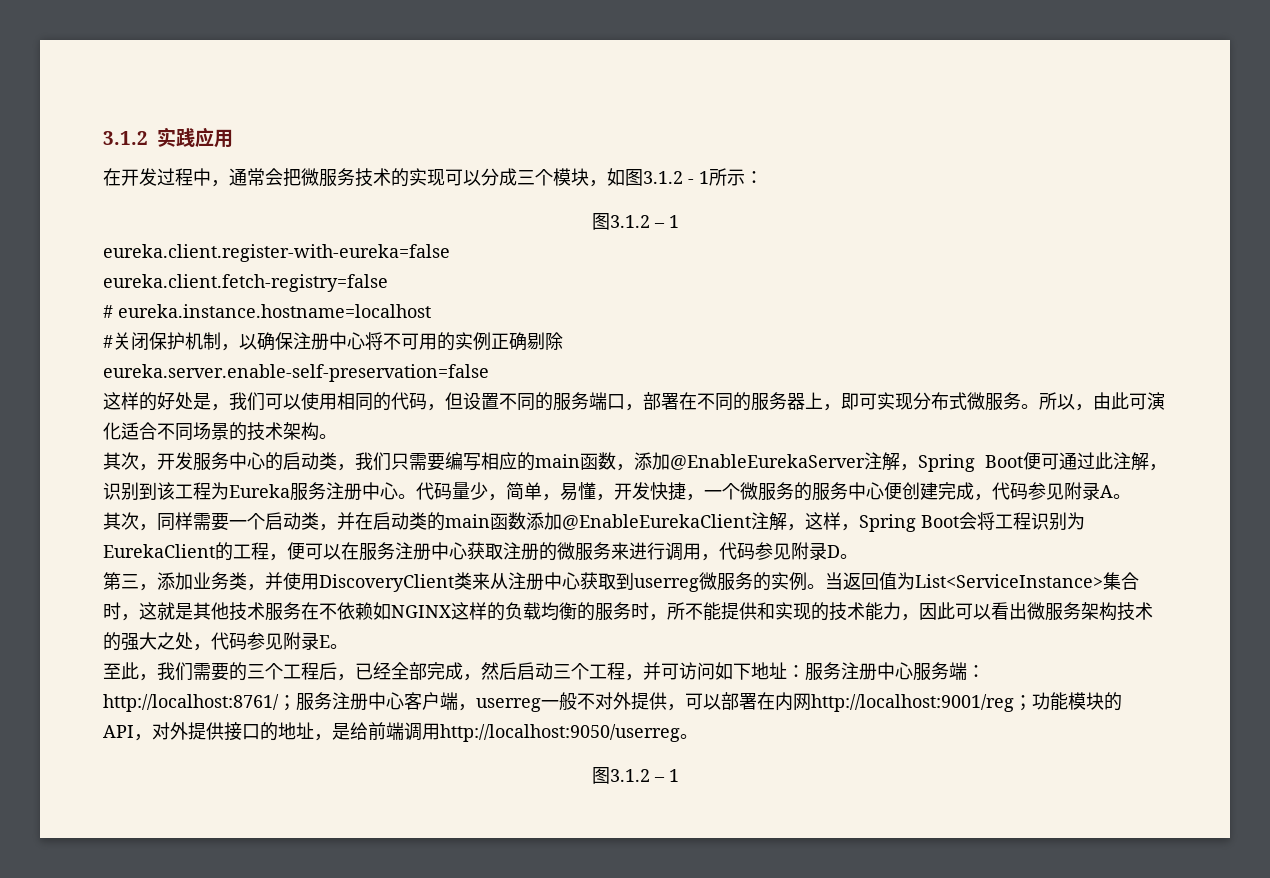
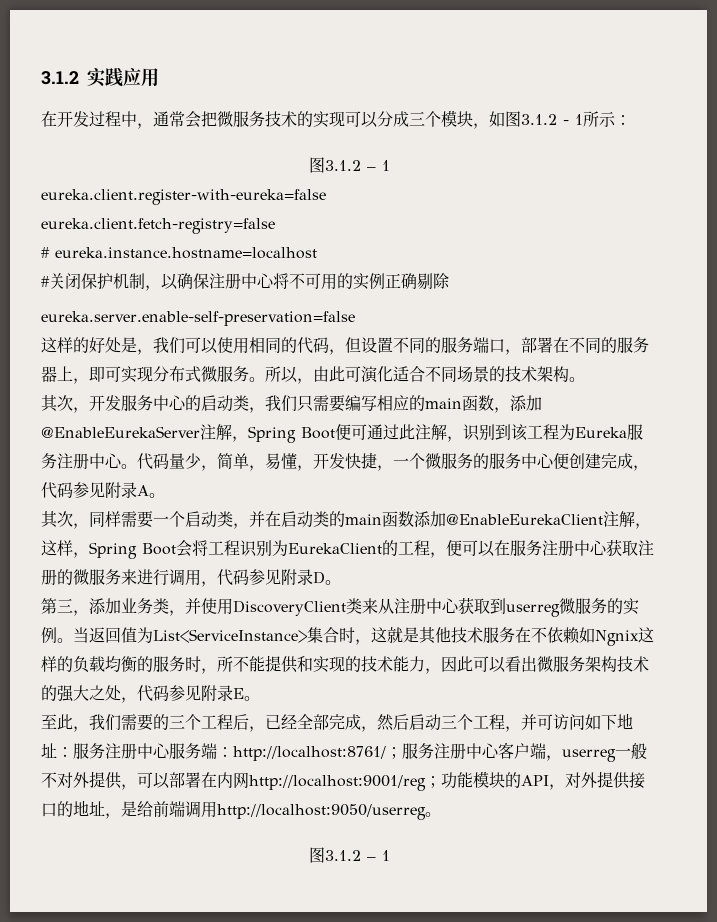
- 当返回值为List<ServiceInstance>集合时，这就是其他技术服务在不依赖如NGINX这样的负载均衡的服务时，所不能提供和实现的技术能力，因此可以看出微服务架构技术的强大之处，代码参见附录E。
+ 当返回值为List<ServiceInstance>集合时，这就是其他技术服务在不依赖如Ngnix这样的负载均衡的服务时，所不能提供和实现的技术能力，因此可以看出微服务架构技术的强大之处，代码参见附录E。

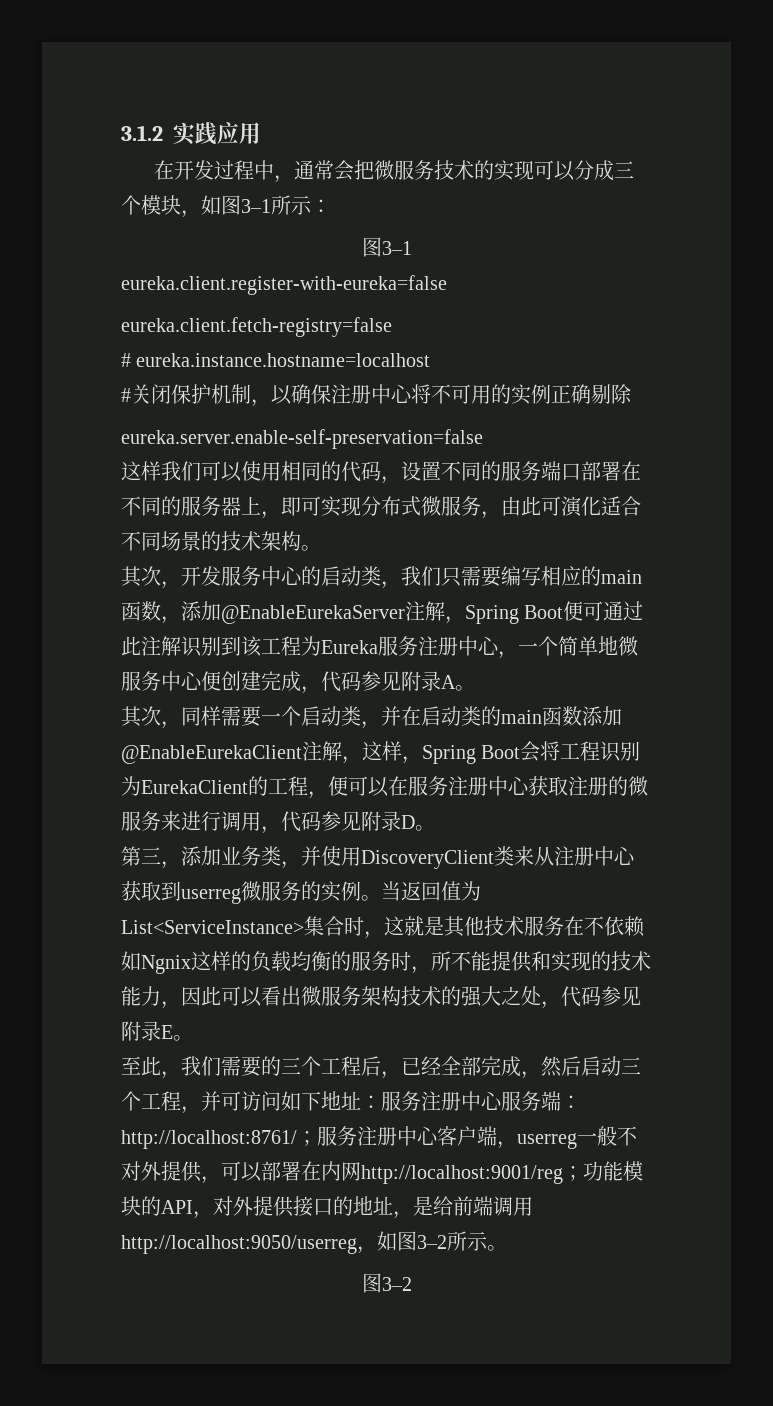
- 在开发过程中，通常会把微服务技术的实现可以分成三个模块，如图3.1.2 - 1所示：
- 图3.1.2 – 1
+ 在开发过程中，通常会把微服务技术的实现可以分成三个模块，如图3–1所示：
+ 图3–1
- 这样的好处是，我们可以使用相同的代码，但设置不同的服务端口，部署在不同的服务器上，即可实现分布式微服务。所以，由此可演化适合不同场景的技术架构。
+ 这样我们可以使用相同的代码，设置不同的服务端口部署在不同的服务器上，即可实现分布式微服务，由此可演化适合不同场景的技术架构。
- 其次，开发服务中心的启动类，我们只需要编写相应的main函数，添加@EnableEurekaServer注解，Spring Boot便可通过此注解，识别到该工程为Eureka服务注册中心。代码量少，简单，易懂，开发快捷，一个微服务的服务中心便创建完成，代码参见附录A。
+ 其次，开发服务中心的启动类，我们只需要编写相应的main函数，添加@EnableEurekaServer注解，Spring Boot便可通过此注解识别到该工程为Eureka服务注册中心，一个简单地微服务中心便创建完成，代码参见附录A。
- 至此，我们需要的三个工程后，已经全部完成，然后启动三个工程，并可访问如下地址：服务注册中心服务端：http://localhost:8761/；服务注册中心客户端，userreg一般不对外提供，可以部署在内网http://localhost:9001/reg；功能模块的API，对外提供接口的地址，是给前端调用http://localhost:9050/userreg。
- 图3.1.2 – 1
+ 至此，我们需要的三个工程后，已经全部完成，然后启动三个工程，并可访问如下地址：服务注册中心服务端：http://localhost:8761/；服务注册中心客户端，userreg一般不对外提供，可以部署在内网http://localhost:9001/reg；功能模块的API，对外提供接口的地址，是给前端调用http://localhost:9050/userreg，如图3–2所示。
+ 图3–2

